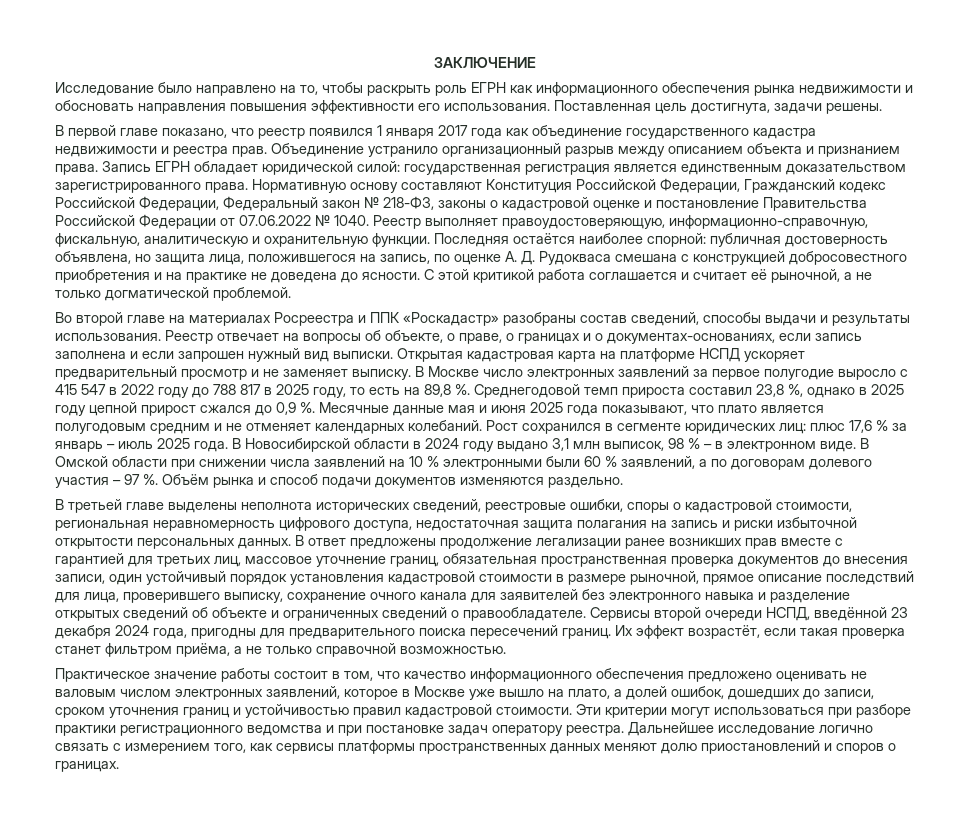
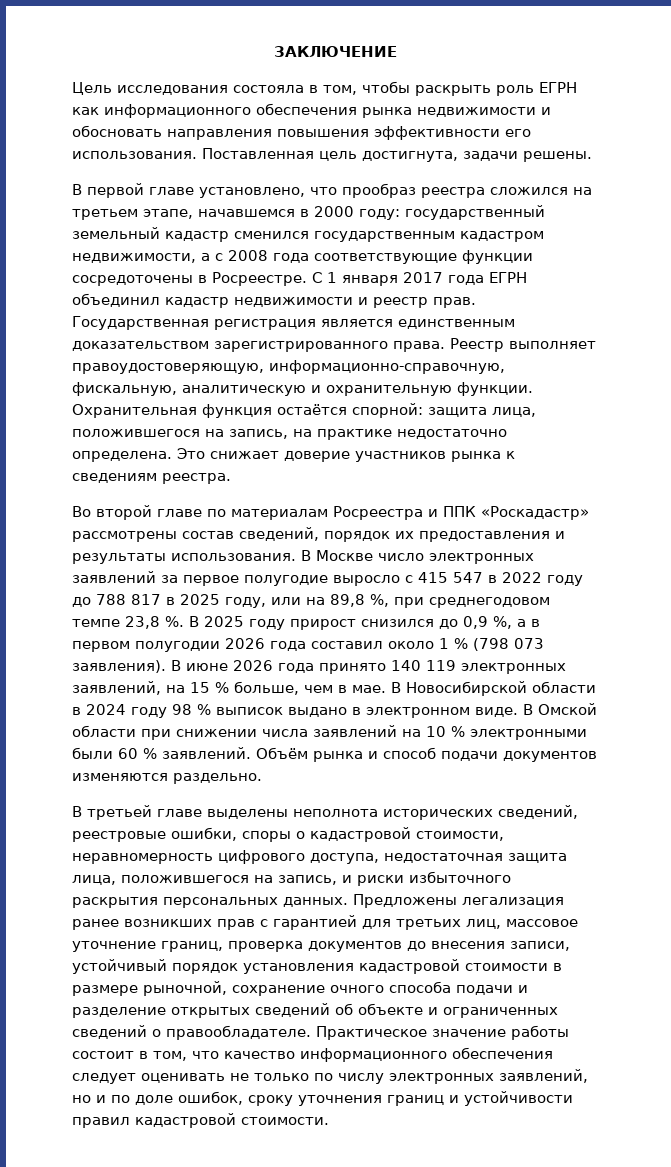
- Исследование было направлено на то, чтобы раскрыть роль ЕГРН как информационного обеспечения рынка недвижимости и обосновать направления повышения эффективности его использования.
+ Цель исследования состояла в том, чтобы раскрыть роль ЕГРН как информационного обеспечения рынка недвижимости и обосновать направления повышения эффективности его использования.
- В первой главе показано, что реестр появился 1 января 2017 года как объединение государственного кадастра недвижимости и реестра прав. Объединение устранило организационный разрыв между описанием объекта и признанием права. Запись ЕГРН обладает юридической силой: государственная регистрация является единственным доказательством зарегистрированного права.
+ В первой главе установлено, что прообраз реестра сложился на третьем этапе, начавшемся в 2000 году: государственный земельный кадастр сменился государственным кадастром недвижимости, а с 2008 года соответствующие функции сосредоточены в Росреестре. С 1 января 2017 года ЕГРН объединил кадастр недвижимости и реестр прав. Государственная регистрация является единственным доказательством зарегистрированного права.
- Нормативную основу составляют Конституция Российской Федерации, Гражданский кодекс Российской Федерации, Федеральный закон № 218-ФЗ, законы о кадастровой оценке и постановление Правительства Российской Федерации от 07.06.2022 № 1040.
- Последняя остаётся наиболее спорной: публичная достоверность объявлена, но защита лица, положившегося на запись, по оценке А. Д. Рудокваса смешана с конструкцией добросовестного приобретения и на практике не доведена до ясности. С этой критикой работа соглашается и считает её рыночной, а не только догматической проблемой.
+ Охранительная функция остаётся спорной: защита лица, положившегося на запись, на практике недостаточно определена. Это снижает доверие участников рынка к сведениям реестра.
- Во второй главе на материалах Росреестра и ППК «Роскадастр» разобраны состав сведений, способы выдачи и результаты использования. Реестр отвечает на вопросы об объекте, о праве, о границах и о документах-основаниях, если запись заполнена и если запрошен нужный вид выписки. Открытая кадастровая карта на платформе НСПД ускоряет предварительный просмотр и не заменяет выписку.
+ Во второй главе по материалам Росреестра и ППК «Роскадастр» рассмотрены состав сведений, порядок их предоставления и результаты использования.
- В Москве число электронных заявлений за первое полугодие выросло с 415 547 в 2022 году до 788 817 в 2025 году, то есть на 89,8 %. Среднегодовой темп прироста составил 23,8 %, однако в 2025 году цепной прирост сжался до 0,9 %. Месячные данные мая и июня 2025 года показывают, что плато является полугодовым средним и не отменяет календарных колебаний. Рост сохранился в сегменте юридических лиц: плюс 17,6 % за январь – июль 2025 года.
+ В Москве число электронных заявлений за первое полугодие выросло с 415 547 в 2022 году до 788 817 в 2025 году, или на 89,8 %, при среднегодовом темпе 23,8 %. В 2025 году прирост снизился до 0,9 %, а в первом полугодии 2026 года составил около 1 % (798 073 заявления). В июне 2026 года принято 140 119 электронных заявлений, на 15 % больше, чем в мае.
- В Новосибирской области в 2024 году выдано 3,1 млн выписок, 98 % – в электронном виде.
+ В Новосибирской области в 2024 году 98 % выписок выдано в электронном виде.
- В Омской области при снижении числа заявлений на 10 % электронными были 60 % заявлений, а по договорам долевого участия – 97 %.
+ В Омской области при снижении числа заявлений на 10 % электронными были 60 % заявлений.
- В третьей главе выделены неполнота исторических сведений, реестровые ошибки, споры о кадастровой стоимости, региональная неравномерность цифрового доступа, недостаточная защита полагания на запись и риски избыточной открытости персональных данных. В ответ предложены продолжение легализации ранее возникших прав вместе с гарантией для третьих лиц, массовое уточнение границ, обязательная пространственная проверка документов до внесения записи, один устойчивый порядок установления кадастровой стоимости в размере рыночной, прямое описание последствий для лица, проверившего выписку, сохранение очного канала для заявителей без электронного навыка и разделение открытых сведений об объекте и ограниченных сведений о правообладателе. Сервисы второй очереди НСПД, введённой 23 декабря 2024 года, пригодны для предварительного поиска пересечений границ. Их эффект возрастёт, если такая проверка станет фильтром приёма, а не только справочной возможностью.
- Практическое значение работы состоит в том, что качество информационного обеспечения предложено оценивать не валовым числом электронных заявлений, которое в Москве уже вышло на плато, а долей ошибок, дошедших до записи, сроком уточнения границ и устойчивостью правил кадастровой стоимости. Эти критерии могут использоваться при разборе практики регистрационного ведомства и при постановке задач оператору реестра. Дальнейшее исследование логично связать с измерением того, как сервисы платформы пространственных данных меняют долю приостановлений и споров о границах.
+ В третьей главе выделены неполнота исторических сведений, реестровые ошибки, споры о кадастровой стоимости, неравномерность цифрового доступа, недостаточная защита лица, положившегося на запись, и риски избыточного раскрытия персональных данных. Предложены легализация ранее возникших прав с гарантией для третьих лиц, массовое уточнение границ, проверка документов до внесения записи, устойчивый порядок установления кадастровой стоимости в размере рыночной, сохранение очного способа подачи и разделение открытых сведений об объекте и ограниченных сведений о правообладателе. Практическое значение работы состоит в том, что качество информационного обеспечения следует оценивать не только по числу электронных заявлений, но и по доле ошибок, сроку уточнения границ и устойчивости правил кадастровой стоимости.

